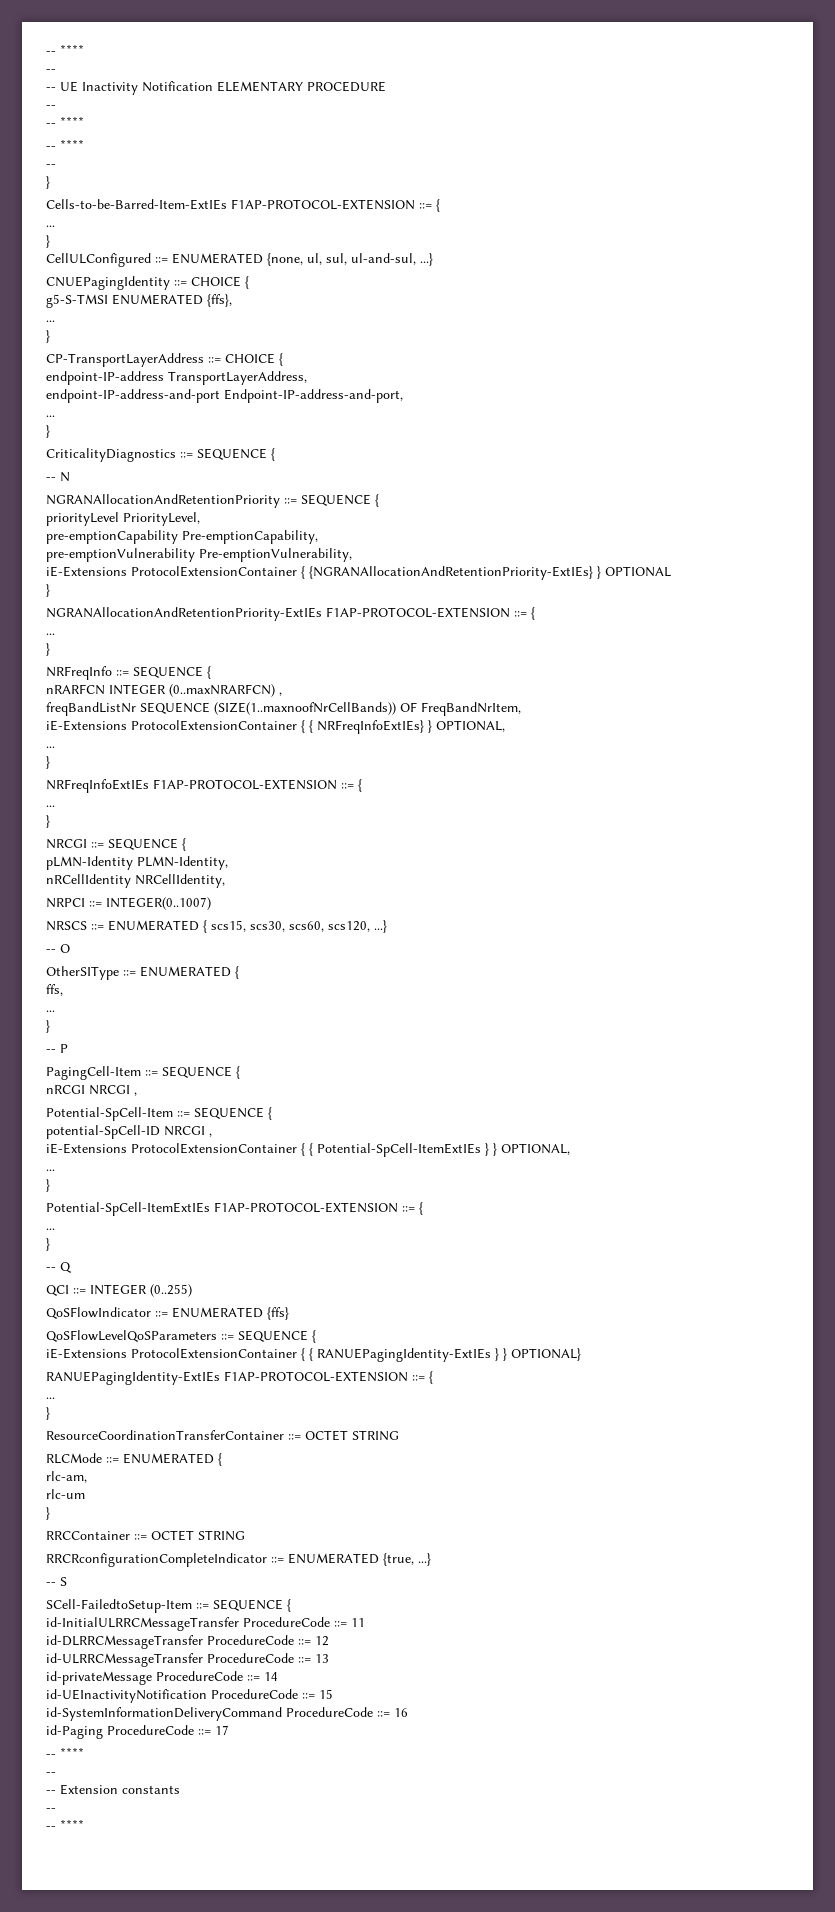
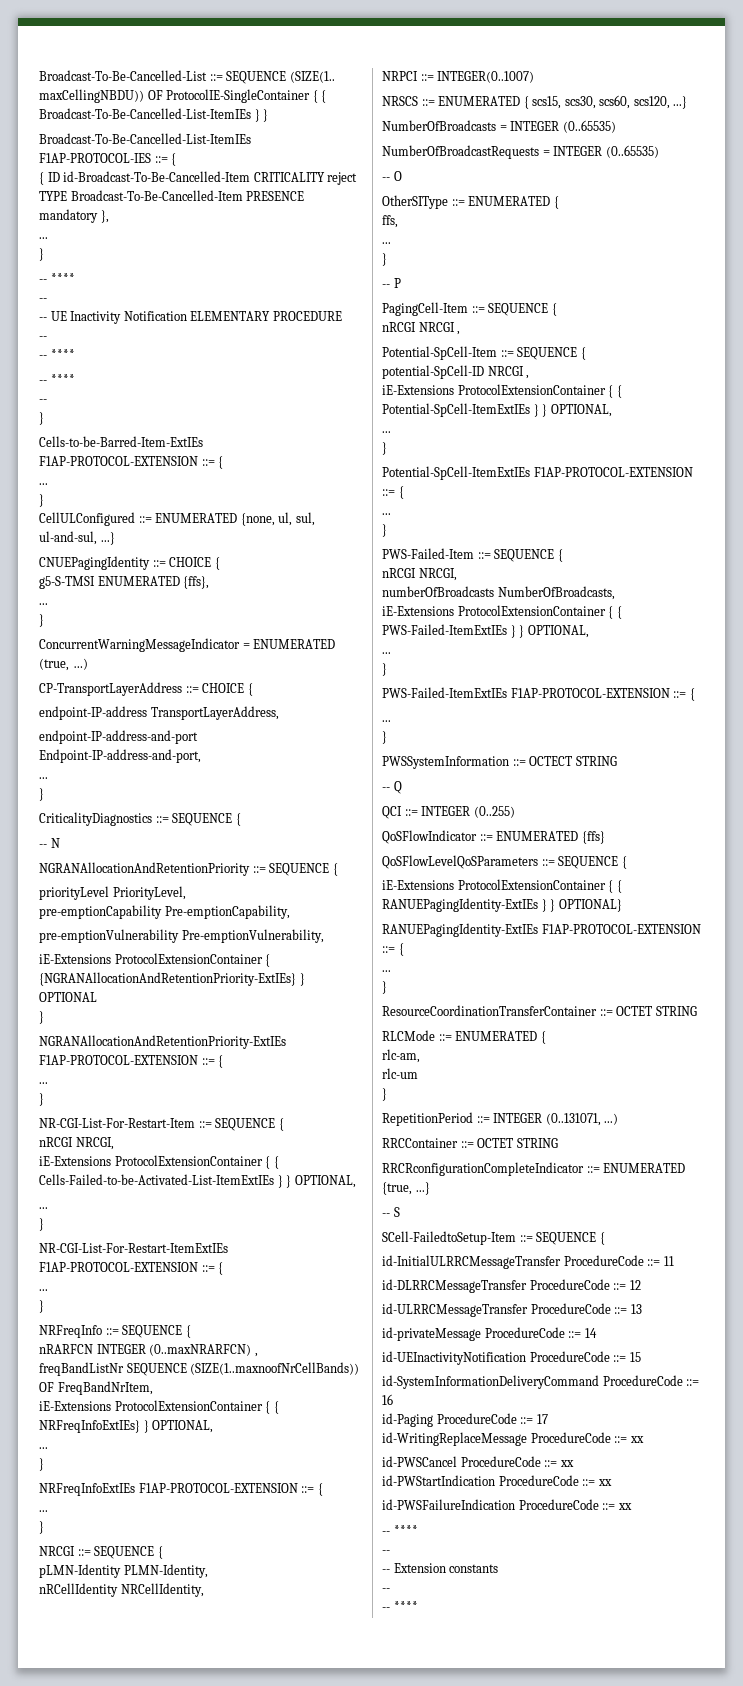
+ Broadcast-To-Be-Cancelled-List ::= SEQUENCE (SIZE(1.. maxCellingNBDU)) OF ProtocolIE-SingleContainer { { Broadcast-To-Be-Cancelled-List-ItemIEs } }
+ Broadcast-To-Be-Cancelled-List-ItemIEs F1AP-PROTOCOL-IES ::= {
+ { ID id-Broadcast-To-Be-Cancelled-Item CRITICALITY reject TYPE Broadcast-To-Be-Cancelled-Item PRESENCE mandatory },
+ ...
+ }
+ ConcurrentWarningMessageIndicator = ENUMERATED (true, …)
+ NR-CGI-List-For-Restart-Item ::= SEQUENCE {
+ nRCGI NRCGI,
+ iE-Extensions ProtocolExtensionContainer { { Cells-Failed-to-be-Activated-List-ItemExtIEs } } OPTIONAL,
+ ...
+ }
+ NR-CGI-List-For-Restart-ItemExtIEs F1AP-PROTOCOL-EXTENSION ::= {
+ ...
+ }
+ NumberOfBroadcasts = INTEGER (0..65535)
+ NumberOfBroadcastRequests = INTEGER (0..65535)
+ PWS-Failed-Item ::= SEQUENCE {
+ nRCGI NRCGI,
+ numberOfBroadcasts NumberOfBroadcasts,
+ iE-Extensions ProtocolExtensionContainer { { PWS-Failed-ItemExtIEs } } OPTIONAL,
+ ...
+ }
+ PWS-Failed-ItemExtIEs F1AP-PROTOCOL-EXTENSION ::= {
+ ...
+ }
+ PWSSystemInformation ::= OCTECT STRING
+ RepetitionPeriod ::= INTEGER (0..131071, ...)
+ id-WritingReplaceMessage ProcedureCode ::= xx
+ id-PWSCancel ProcedureCode ::= xx
+ id-PWStartIndication ProcedureCode ::= xx
+ id-PWSFailureIndication ProcedureCode ::= xx

